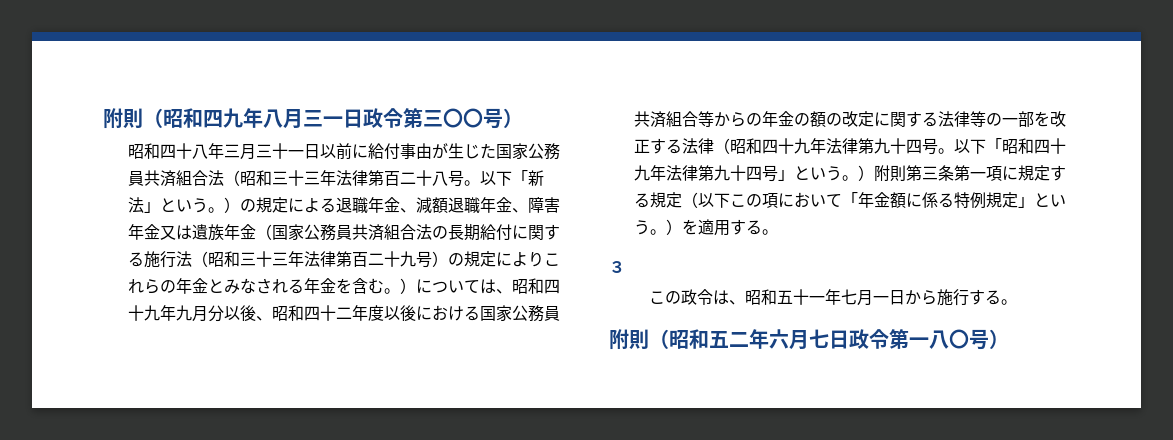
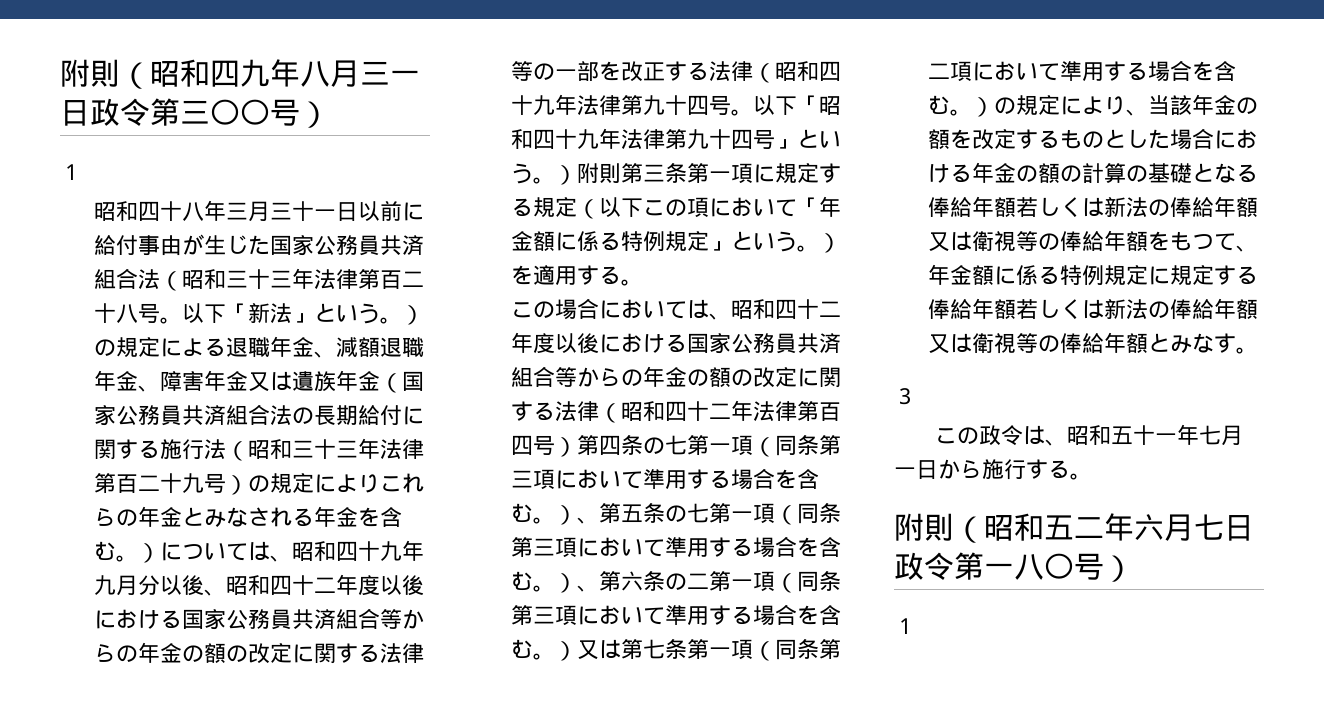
  附則（昭和四九年八月三一日政令第三〇〇号）
+ １
+ この場合においては、昭和四十二年度以後における国家公務員共済組合等からの年金の額の改定に関する法律（昭和四十二年法律第百四号）第四条の七第一項（同条第三項において準用する場合を含む。）、第五条の七第一項（同条第三項において準用する場合を含む。）、第六条の二第一項（同条第三項において準用する場合を含む。）又は第七条第一項（同条第二項において準用する場合を含む。）の規定により、当該年金の額を改定するものとした場合における年金の額の計算の基礎となる俸給年額若しくは新法の俸給年額又は衛視等の俸給年額をもつて、年金額に係る特例規定に規定する俸給年額若しくは新法の俸給年額又は衛視等の俸給年額とみなす。
  附則（昭和五二年六月七日政令第一八〇号）
+ １

